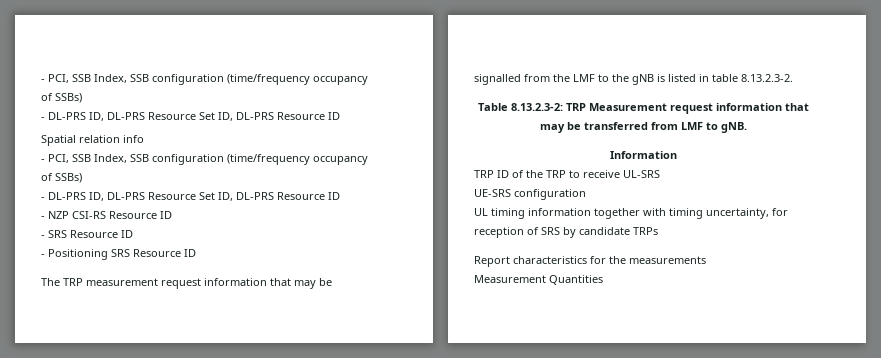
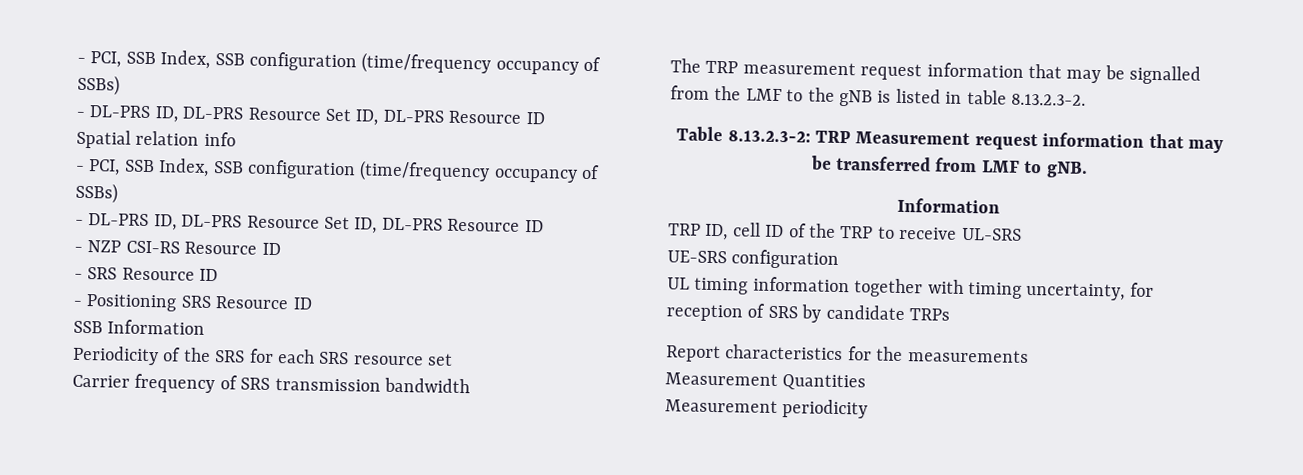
+ SSB Information
+ Periodicity of the SRS for each SRS resource set
+ Carrier frequency of SRS transmission bandwidth
- TRP ID of the TRP to receive UL-SRS
+ TRP ID, cell ID of the TRP to receive UL-SRS
+ Measurement periodicity

